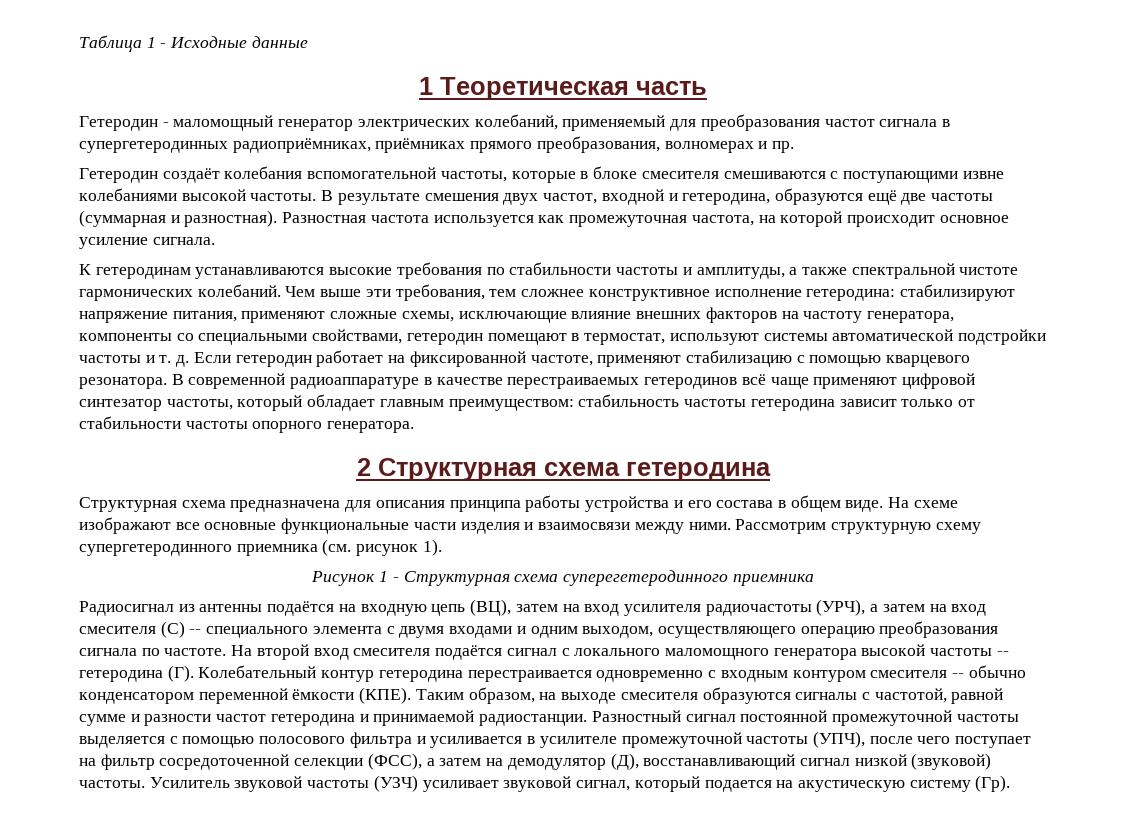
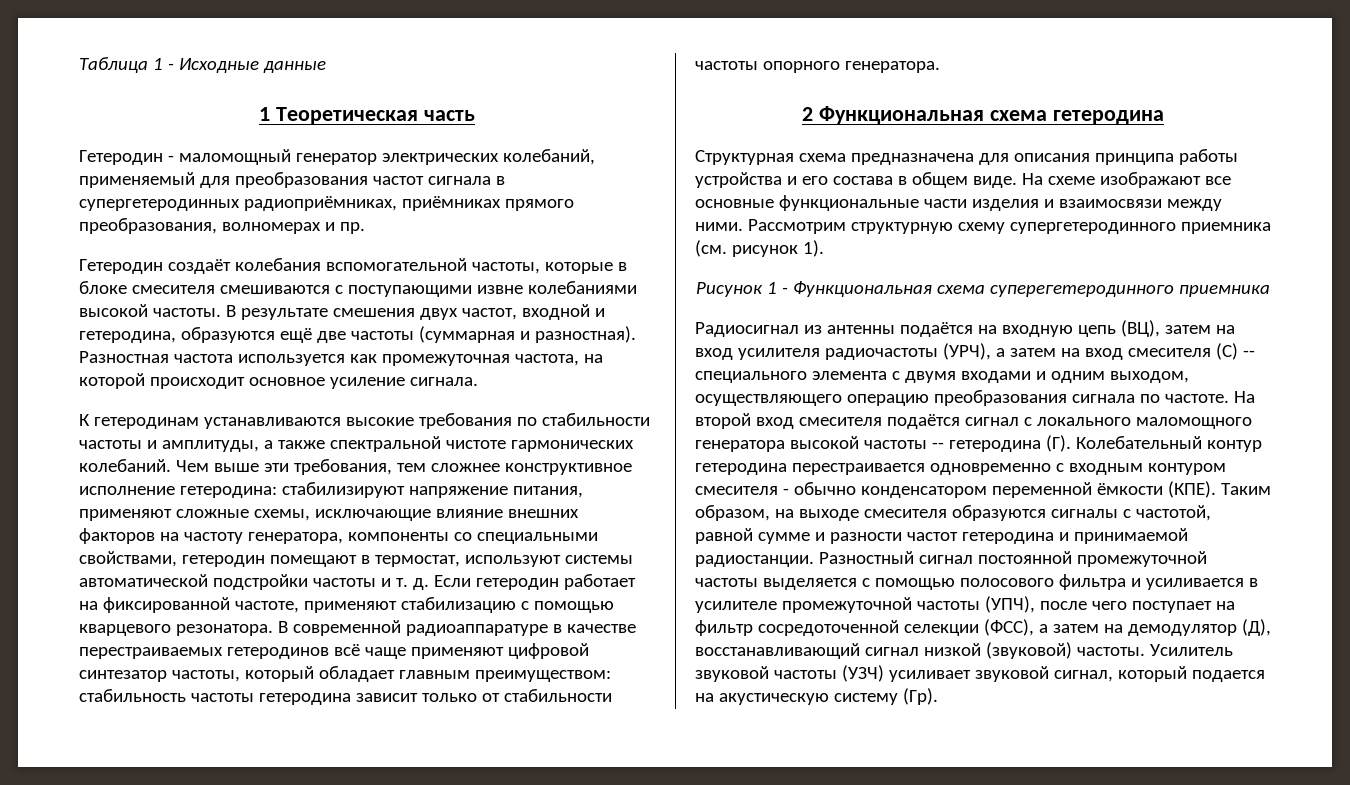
- 2 Структурная схема гетеродина
+ 2 Функциональная схема гетеродина
- Рисунок 1 - Структурная схема суперегетеродинного приемника
+ Рисунок 1 - Функциональная схема суперегетеродинного приемника
- На второй вход смесителя подаётся сигнал с локального маломощного генератора высокой частоты -- гетеродина (Г). Колебательный контур гетеродина перестраивается одновременно с входным контуром смесителя -- обычно конденсатором переменной ёмкости (КПЕ).
+ На второй вход смесителя подаётся сигнал с локального маломощного генератора высокой частоты -- гетеродина (Г). Колебательный контур гетеродина перестраивается одновременно с входным контуром смесителя - обычно конденсатором переменной ёмкости (КПЕ).

